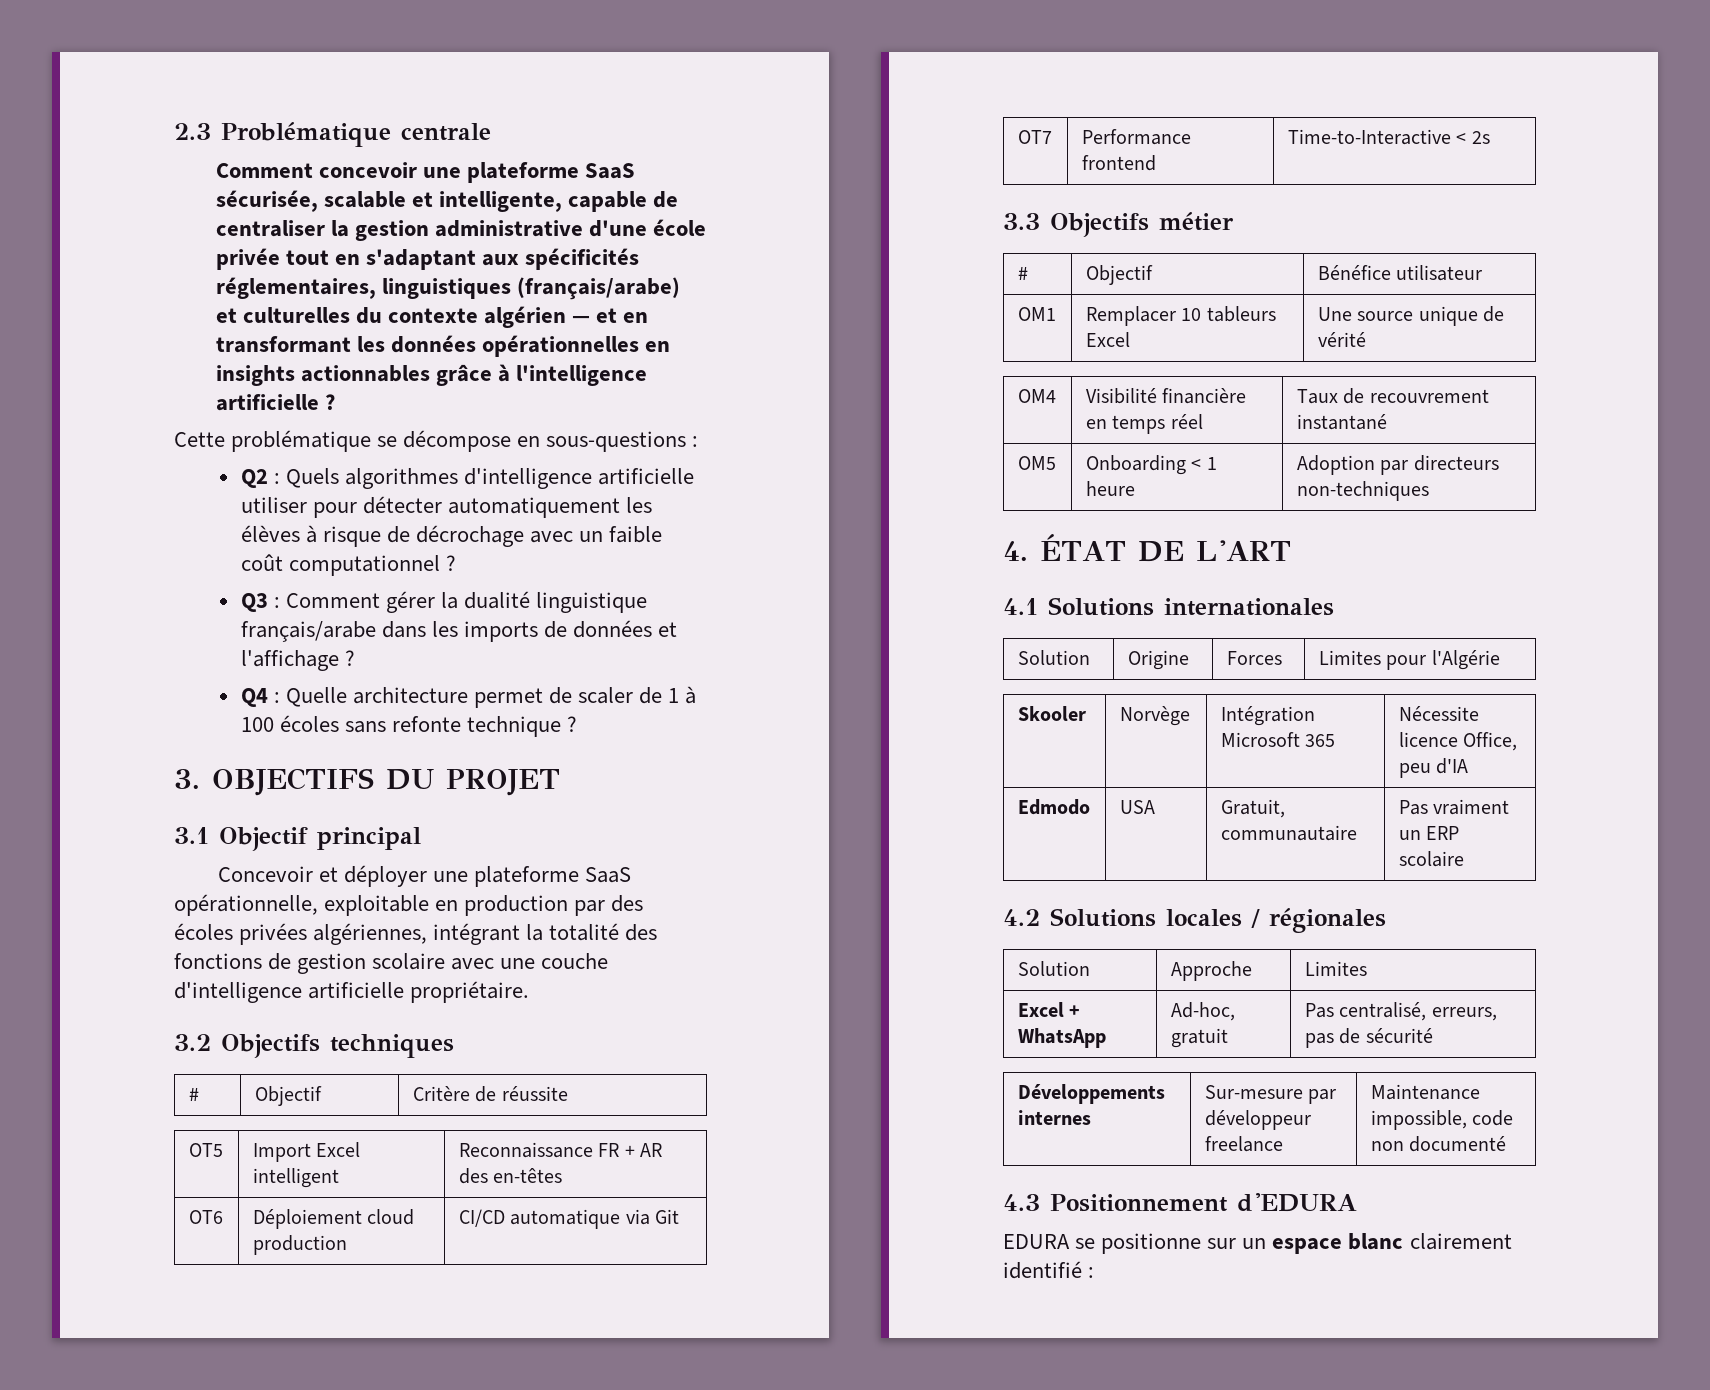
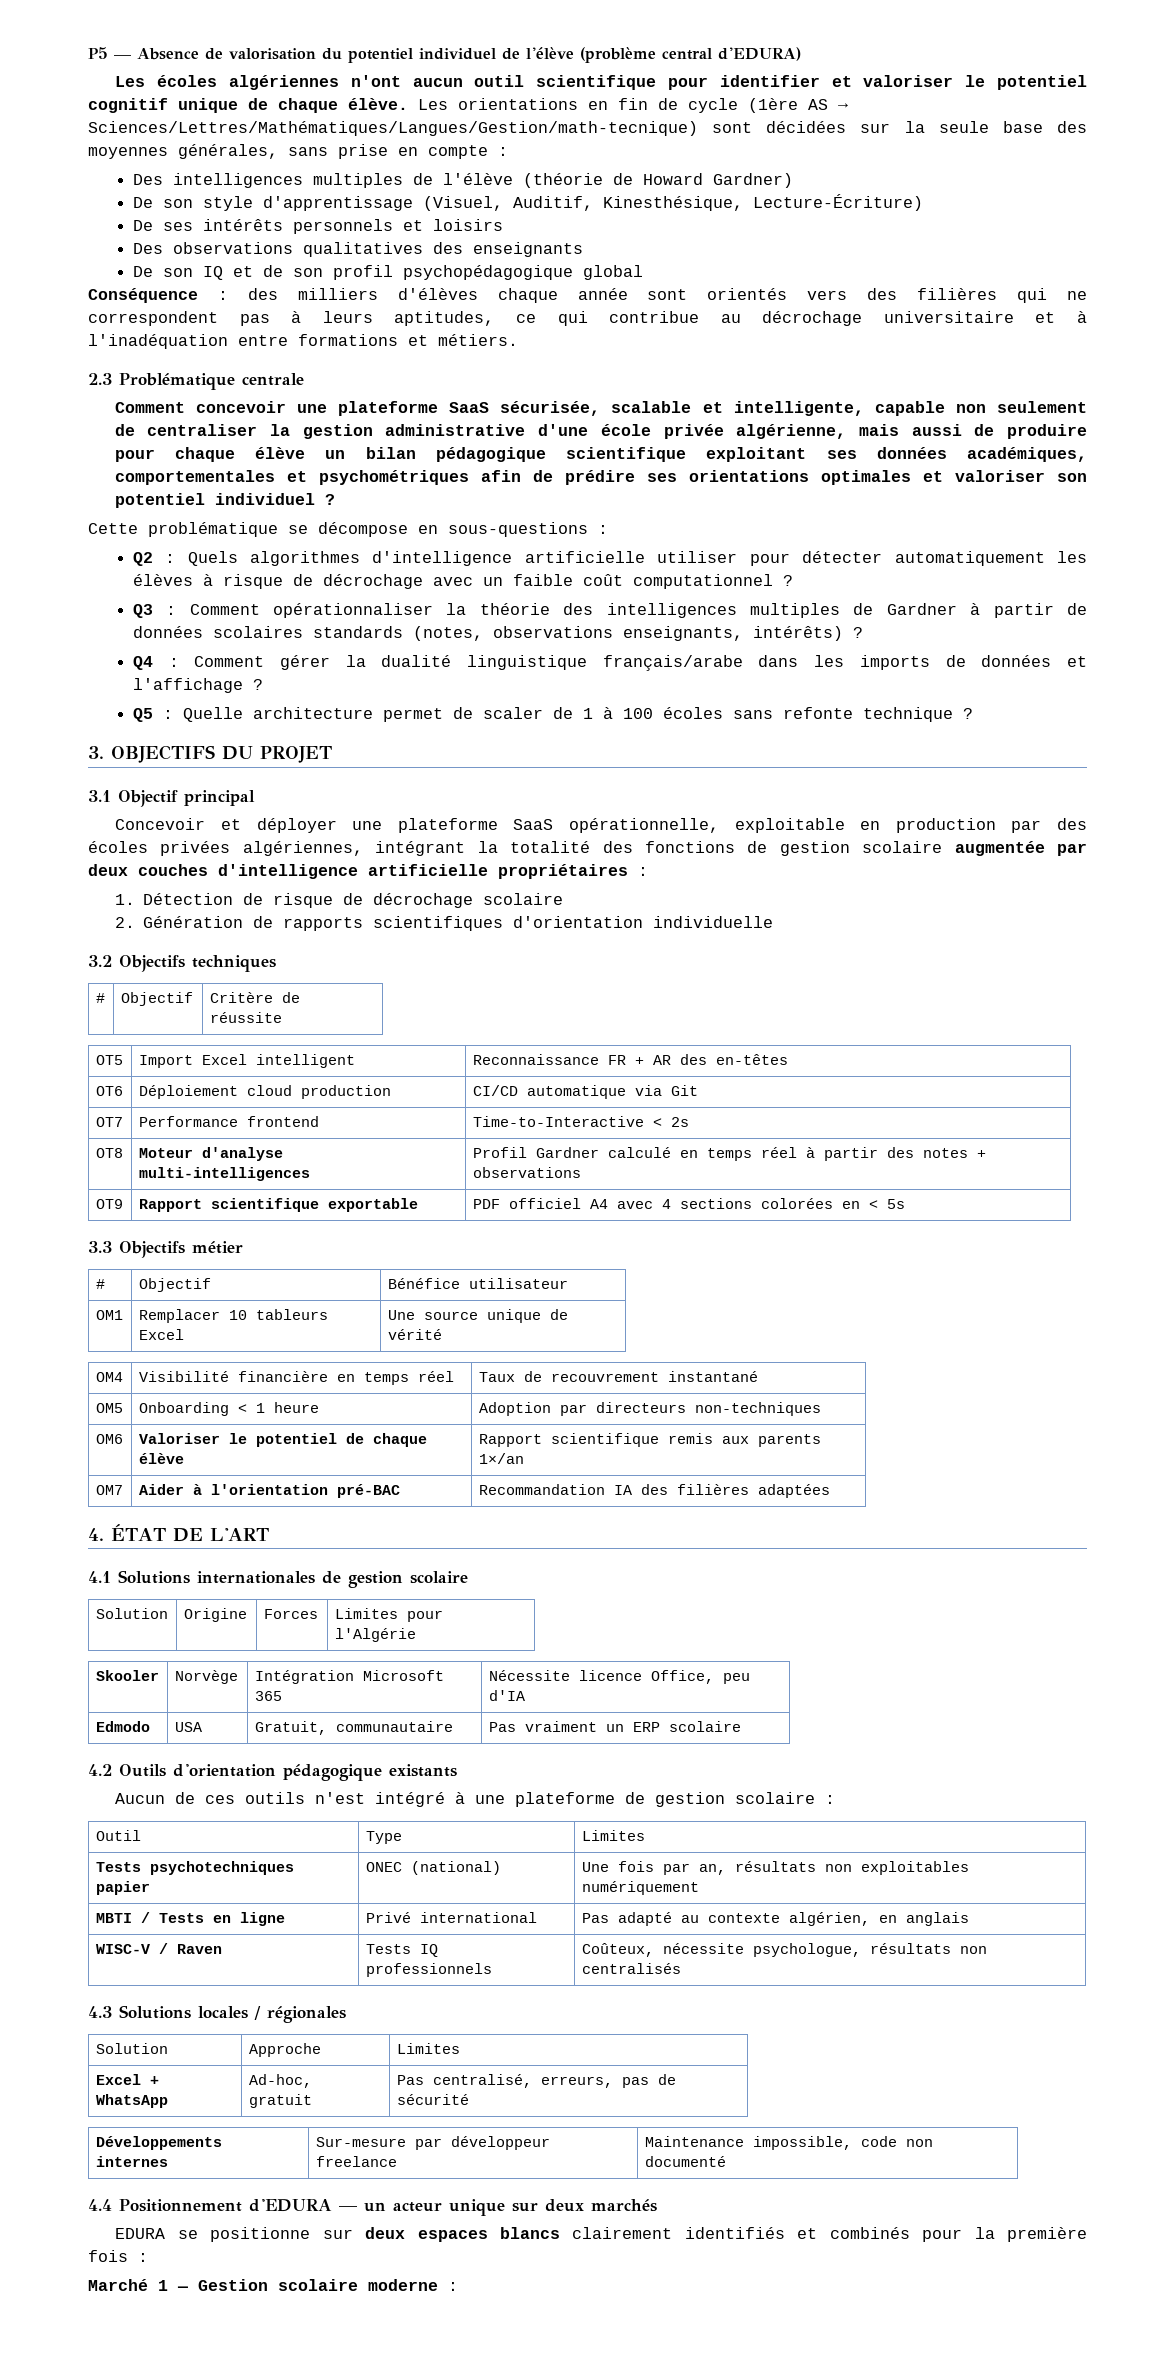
+ P5 — Absence de valorisation du potentiel individuel de l'élève (problème central d'EDURA)
+ Les écoles algériennes n'ont aucun outil scientifique pour identifier et valoriser le potentiel cognitif unique de chaque élève. Les orientations en fin de cycle (1ère AS → Sciences/Lettres/Mathématiques/Langues/Gestion/math-tecnique) sont décidées sur la seule base des moyennes générales, sans prise en compte :
+ Des intelligences multiples de l'élève (théorie de Howard Gardner)
+ De son style d'apprentissage (Visuel, Auditif, Kinesthésique, Lecture-Écriture)
+ De ses intérêts personnels et loisirs
+ Des observations qualitatives des enseignants
+ De son IQ et de son profil psychopédagogique global
+ Conséquence : des milliers d'élèves chaque année sont orientés vers des filières qui ne correspondent pas à leurs aptitudes, ce qui contribue au décrochage universitaire et à l'inadéquation entre formations et métiers.
- Comment concevoir une plateforme SaaS sécurisée, scalable et intelligente, capable de centraliser la gestion administrative d'une école privée tout en s'adaptant aux spécificités réglementaires, linguistiques (français/arabe) et culturelles du contexte algérien — et en transformant les données opérationnelles en insights actionnables grâce à l'intelligence artificielle ?
+ Comment concevoir une plateforme SaaS sécurisée, scalable et intelligente, capable non seulement de centraliser la gestion administrative d'une école privée algérienne, mais aussi de produire pour chaque élève un bilan pédagogique scientifique exploitant ses données académiques, comportementales et psychométriques afin de prédire ses orientations optimales et valoriser son potentiel individuel ?
- Q3 : Comment gérer la dualité linguistique français/arabe dans les imports de données et l'affichage ?
+ Q3 : Comment opérationnaliser la théorie des intelligences multiples de Gardner à partir de données scolaires standards (notes, observations enseignants, intérêts) ?
+ Q4 : Comment gérer la dualité linguistique français/arabe dans les imports de données et l'affichage ?
- Q4 : Quelle architecture permet de scaler de 1 à 100 écoles sans refonte technique ?
+ Q5 : Quelle architecture permet de scaler de 1 à 100 écoles sans refonte technique ?
- Concevoir et déployer une plateforme SaaS opérationnelle, exploitable en production par des écoles privées algériennes, intégrant la totalité des fonctions de gestion scolaire avec une couche d'intelligence artificielle propriétaire.
+ Concevoir et déployer une plateforme SaaS opérationnelle, exploitable en production par des écoles privées algériennes, intégrant la totalité des fonctions de gestion scolaire augmentée par deux couches d'intelligence artificielle propriétaires :
+ 1. Détection de risque de décrochage scolaire
+ 2. Génération de rapports scientifiques d'orientation individuelle
+ OT8 | Moteur d'analyse multi-intelligences | Profil Gardner calculé en temps réel à partir des notes + observations
+ OT9 | Rapport scientifique exportable | PDF officiel A4 avec 4 sections colorées en < 5s
+ OM6 | Valoriser le potentiel de chaque élève | Rapport scientifique remis aux parents 1×/an
+ OM7 | Aider à l'orientation pré-BAC | Recommandation IA des filières adaptées
- 4.1 Solutions internationales
+ 4.1 Solutions internationales de gestion scolaire
- 4.2 Solutions locales / régionales
+ 4.2 Outils d'orientation pédagogique existants
+ Aucun de ces outils n'est intégré à une plateforme de gestion scolaire :
+ Outil | Type | Limites
+ Tests psychotechniques papier | ONEC (national) | Une fois par an, résultats non exploitables numériquement
+ MBTI / Tests en ligne | Privé international | Pas adapté au contexte algérien, en anglais
+ WISC-V / Raven | Tests IQ professionnels | Coûteux, nécessite psychologue, résultats non centralisés
+ 4.3 Solutions locales / régionales
- 4.3 Positionnement d'EDURA
- EDURA se positionne sur un espace blanc clairement identifié :
+ 4.4 Positionnement d'EDURA — un acteur unique sur deux marchés
+ EDURA se positionne sur deux espaces blancs clairement identifiés et combinés pour la première fois :
+ Marché 1 — Gestion scolaire moderne :

